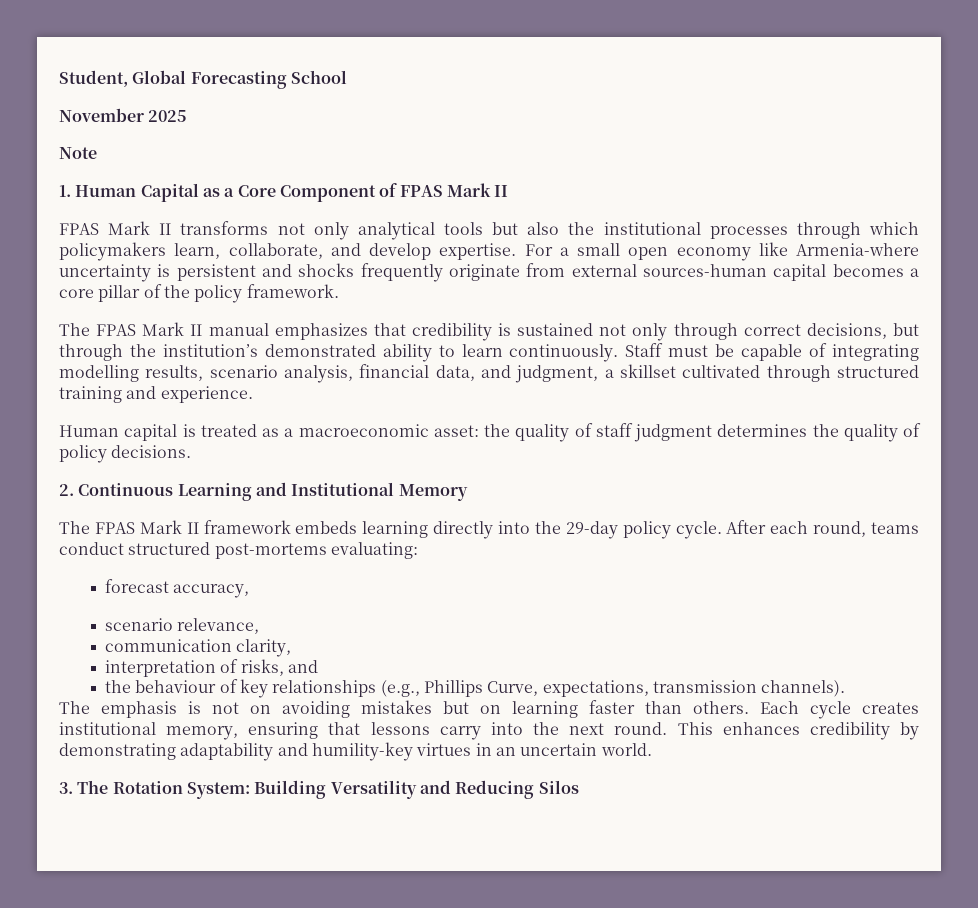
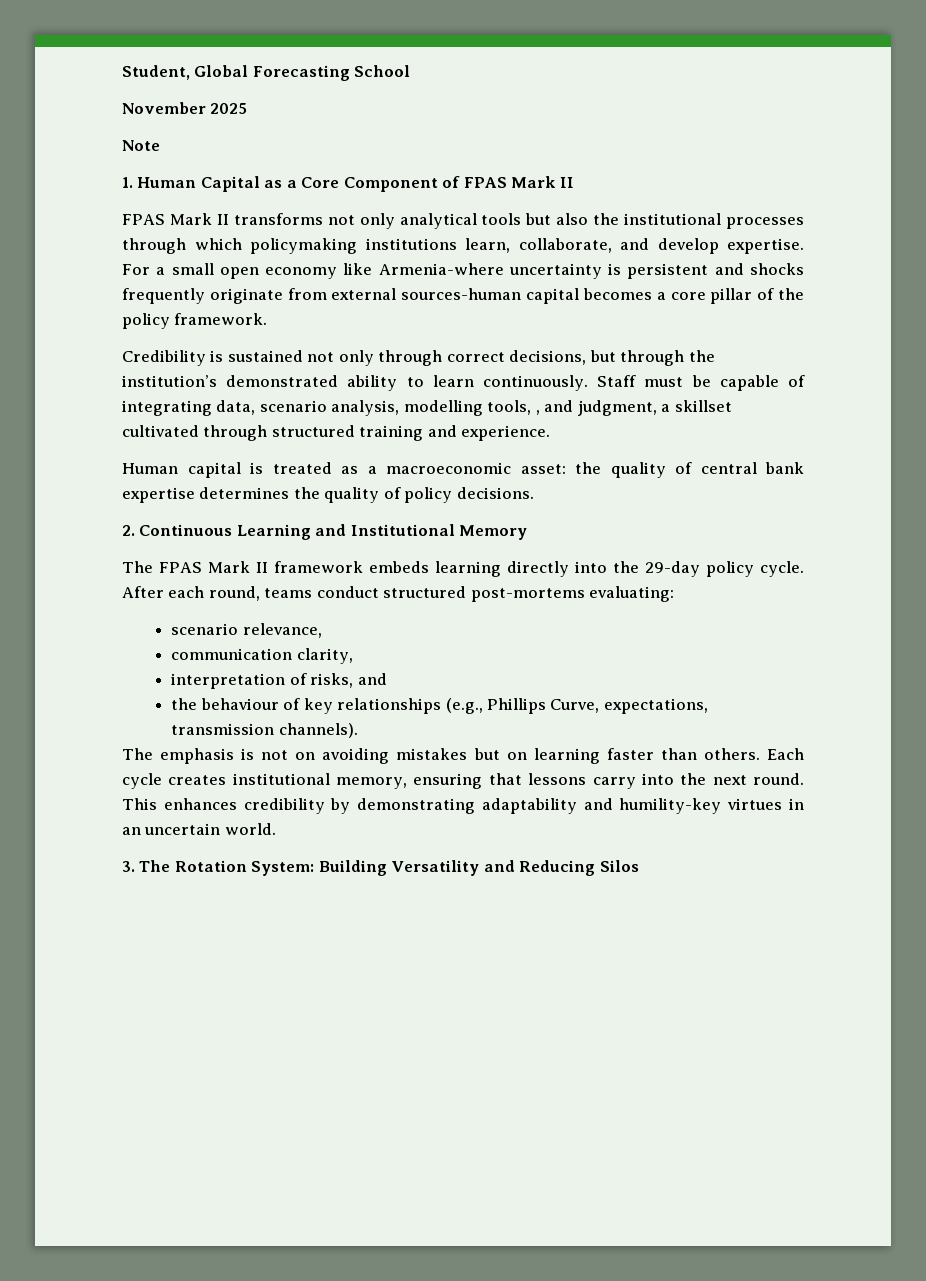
- FPAS Mark II transforms not only analytical tools but also the institutional processes through which policymakers learn, collaborate, and develop expertise.
+ FPAS Mark II transforms not only analytical tools but also the institutional processes through which policymaking institutions learn, collaborate, and develop expertise.
- The FPAS Mark II manual emphasizes that credibility is sustained not only through correct decisions, but through the institution’s demonstrated ability to learn continuously.
+ Credibility is sustained not only through correct decisions, but through the institution’s demonstrated ability to learn continuously.
- Staff must be capable of integrating modelling results, scenario analysis, financial data, and judgment, a skillset cultivated through structured training and experience.
+ Staff must be capable of integrating data, scenario analysis, modelling tools, , and judgment, a skillset cultivated through structured training and experience.
- Human capital is treated as a macroeconomic asset: the quality of staff judgment determines the quality of policy decisions.
+ Human capital is treated as a macroeconomic asset: the quality of central bank expertise determines the quality of policy decisions.
- forecast accuracy,

